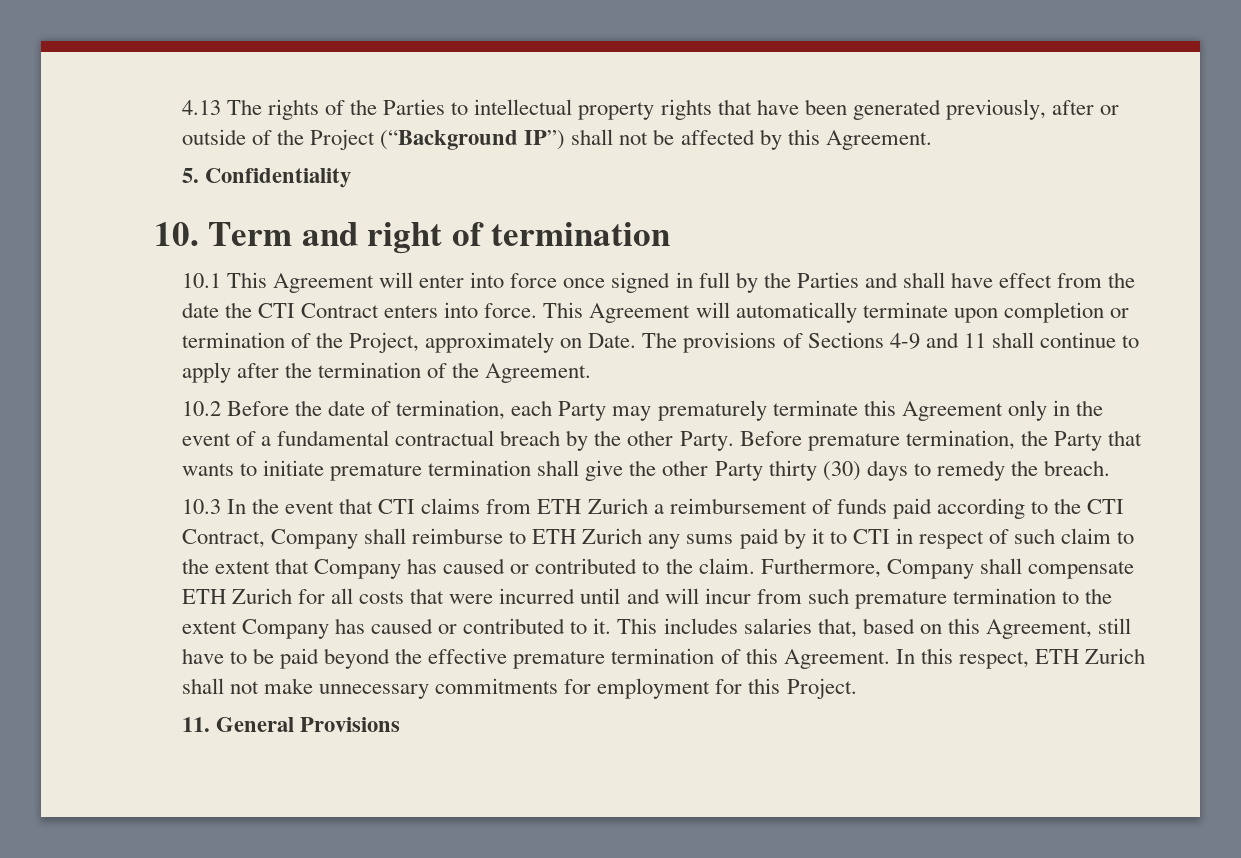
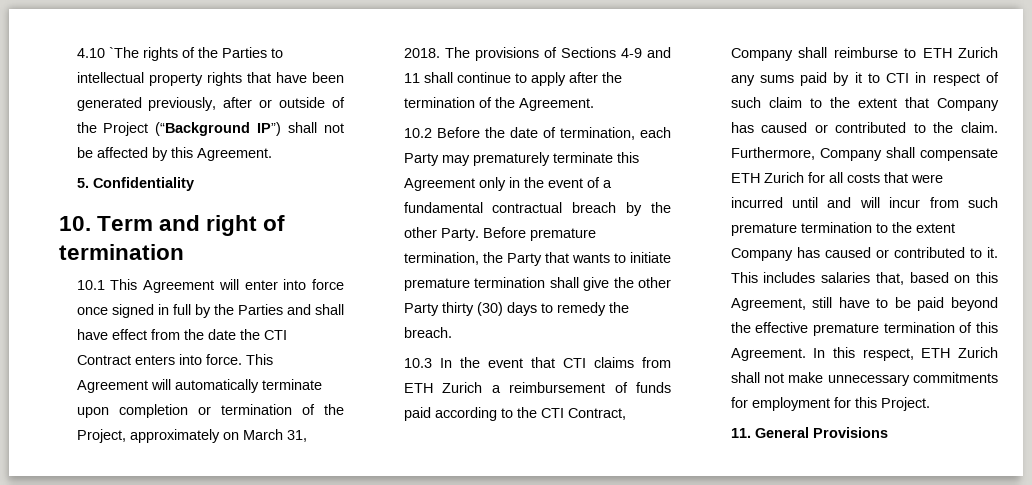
- 4.13 The rights of the Parties to intellectual property rights that have been generated previously, after or outside of the Project (“Background IP”) shall not be affected by this Agreement.
+ 4.10 `The rights of the Parties to intellectual property rights that have been generated previously, after or outside of the Project (“Background IP”) shall not be affected by this Agreement.
- This Agreement will automatically terminate upon completion or termination of the Project, approximately on Date.
+ This Agreement will automatically terminate upon completion or termination of the Project, approximately on March 31, 2018.

